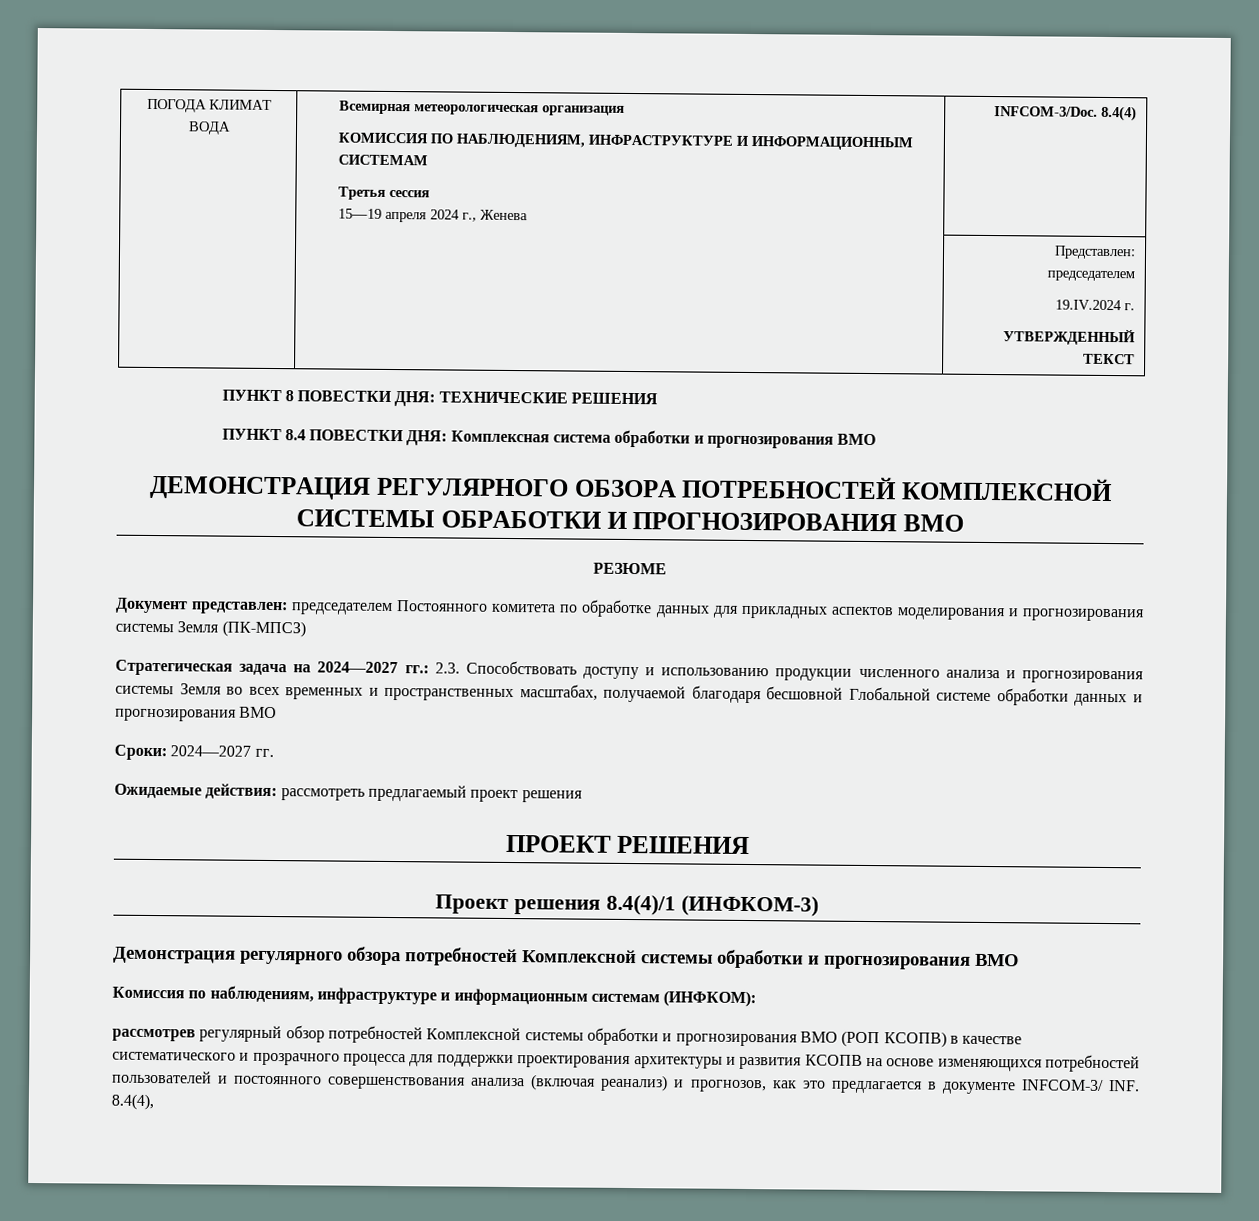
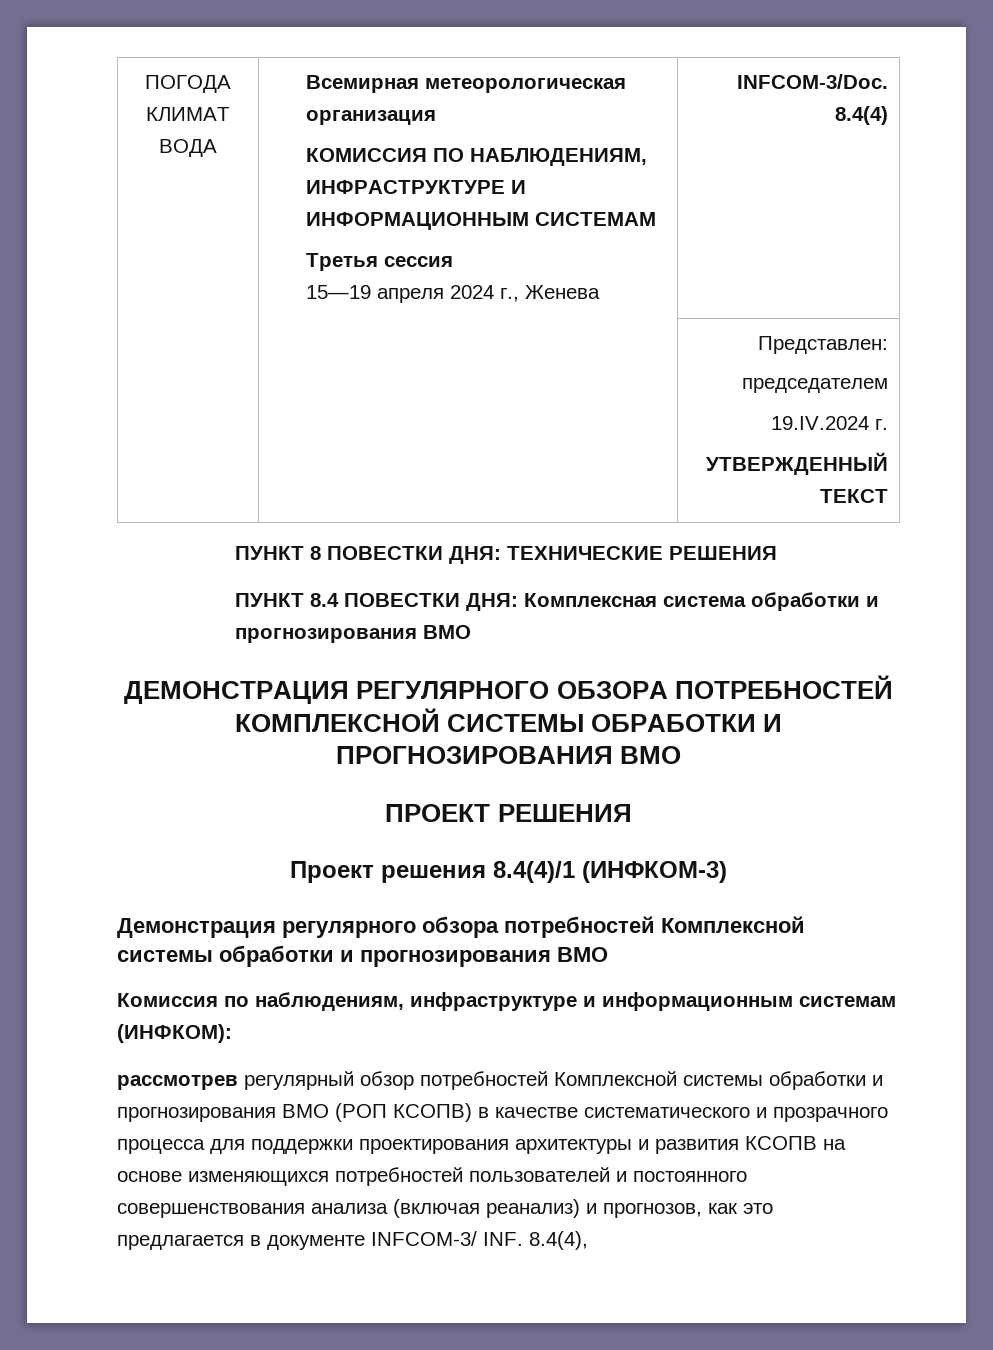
- РЕЗЮМЕ
- Документ представлен: председателем Постоянного комитета по обработке данных для прикладных аспектов моделирования и прогнозирования системы Земля (ПК-МПСЗ)
- Стратегическая задача на 2024—2027 гг.: 2.3. Способствовать доступу и использованию продукции численного анализа и прогнозирования системы Земля во всех временных и пространственных масштабах, получаемой благодаря бесшовной Глобальной системе обработки данных и прогнозирования ВМО
- Сроки: 2024—2027 гг.
- Ожидаемые действия: рассмотреть предлагаемый проект решения

